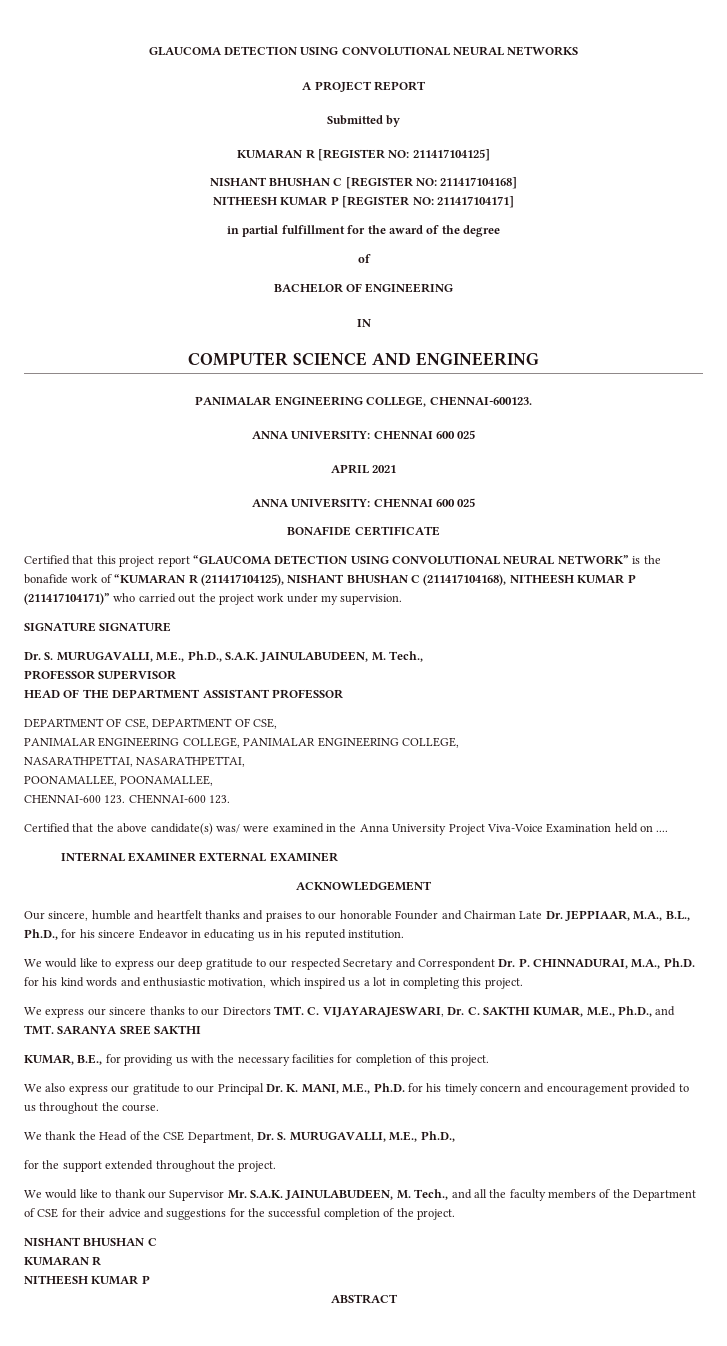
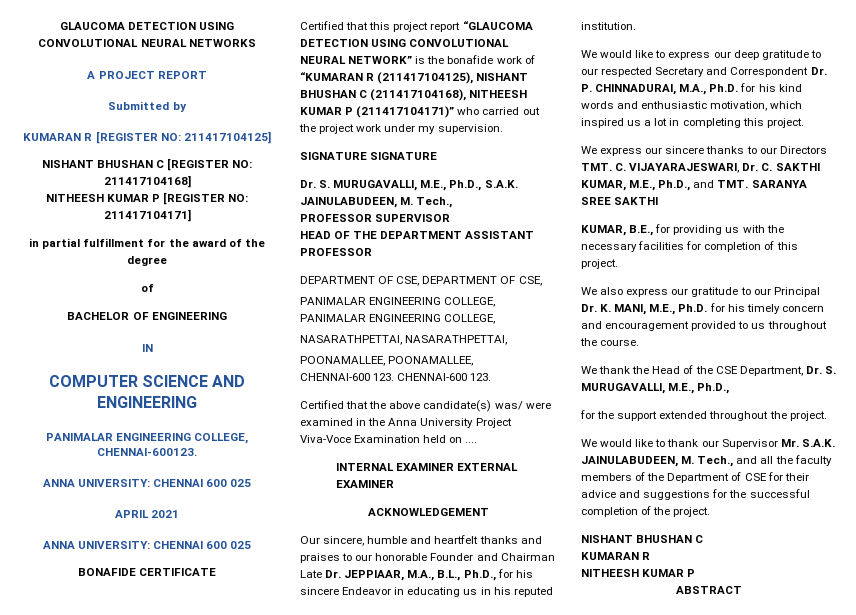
- Certified that the above candidate(s) was/ were examined in the Anna University Project Viva-Voice Examination held on ....
+ Certified that the above candidate(s) was/ were examined in the Anna University Project Viva-Voce Examination held on ....

